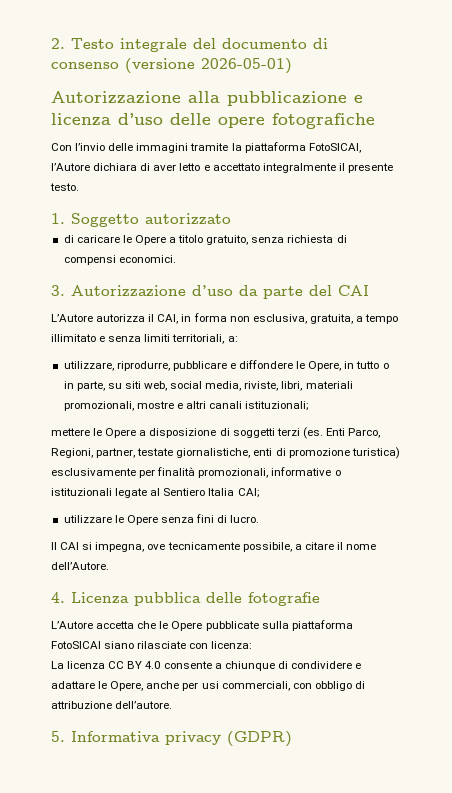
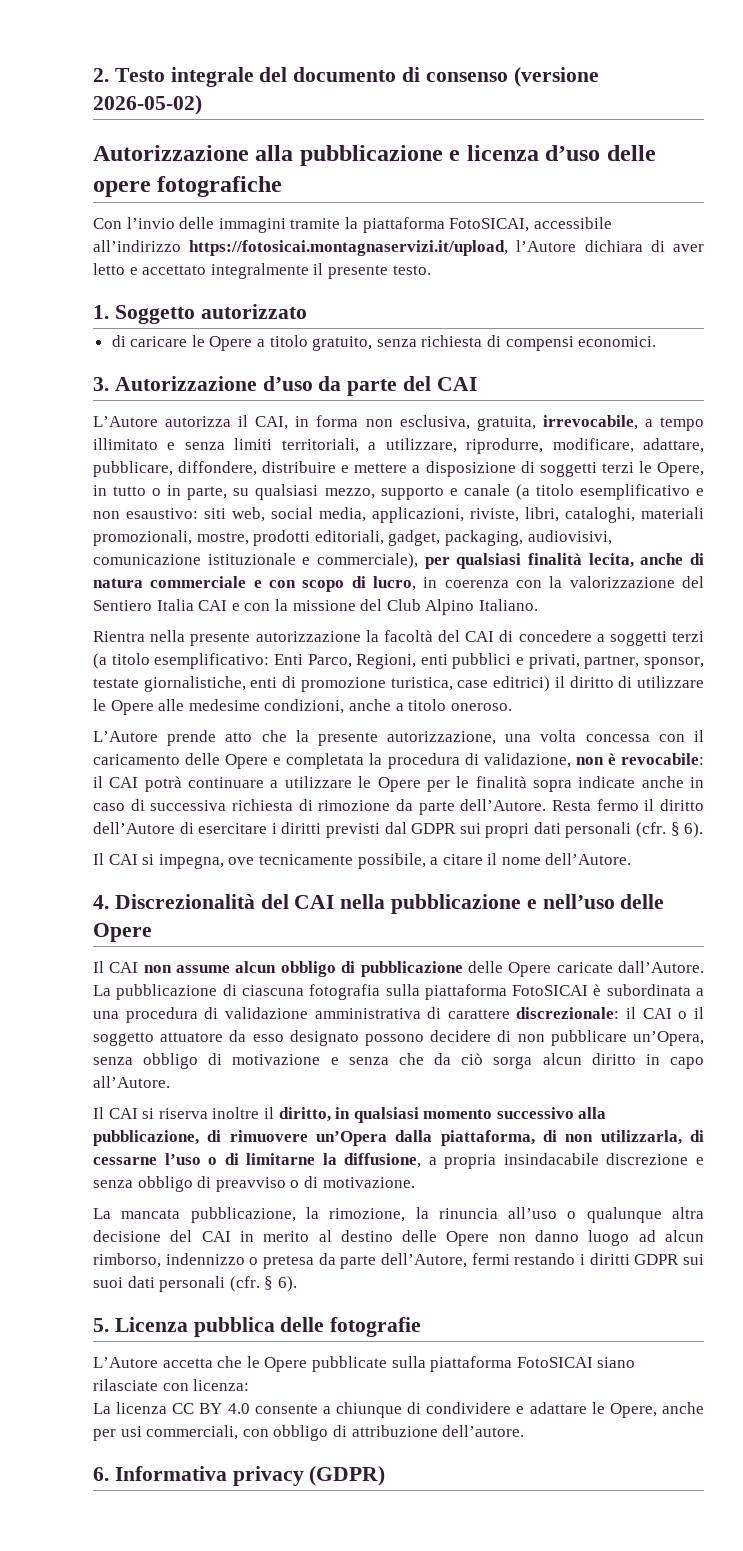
- 2. Testo integrale del documento di consenso (versione 2026-05-01)
+ 2. Testo integrale del documento di consenso (versione 2026-05-02)
- Con l’invio delle immagini tramite la piattaforma FotoSICAI, l’Autore dichiara di aver letto e accettato integralmente il presente testo.
+ Con l’invio delle immagini tramite la piattaforma FotoSICAI, accessibile all’indirizzo https://fotosicai.montagnaservizi.it/upload, l’Autore dichiara di aver letto e accettato integralmente il presente testo.
- L’Autore autorizza il CAI, in forma non esclusiva, gratuita, a tempo illimitato e senza limiti territoriali, a:
- utilizzare, riprodurre, pubblicare e diffondere le Opere, in tutto o in parte, su siti web, social media, riviste, libri, materiali promozionali, mostre e altri canali istituzionali;
- mettere le Opere a disposizione di soggetti terzi (es. Enti Parco, Regioni, partner, testate giornalistiche, enti di promozione turistica) esclusivamente per finalità promozionali, informative o istituzionali legate al Sentiero Italia CAI;
- utilizzare le Opere senza fini di lucro.
+ L’Autore autorizza il CAI, in forma non esclusiva, gratuita, irrevocabile, a tempo illimitato e senza limiti territoriali, a utilizzare, riprodurre, modificare, adattare, pubblicare, diffondere, distribuire e mettere a disposizione di soggetti terzi le Opere, in tutto o in parte, su qualsiasi mezzo, supporto e canale (a titolo esemplificativo e non esaustivo: siti web, social media, applicazioni, riviste, libri, cataloghi, materiali promozionali, mostre, prodotti editoriali, gadget, packaging, audiovisivi, comunicazione istituzionale e commerciale), per qualsiasi finalità lecita, anche di natura commerciale e con scopo di lucro, in coerenza con la valorizzazione del Sentiero Italia CAI e con la missione del Club Alpino Italiano.
+ Rientra nella presente autorizzazione la facoltà del CAI di concedere a soggetti terzi (a titolo esemplificativo: Enti Parco, Regioni, enti pubblici e privati, partner, sponsor, testate giornalistiche, enti di promozione turistica, case editrici) il diritto di utilizzare le Opere alle medesime condizioni, anche a titolo oneroso.
+ L’Autore prende atto che la presente autorizzazione, una volta concessa con il caricamento delle Opere e completata la procedura di validazione, non è revocabile: il CAI potrà continuare a utilizzare le Opere per le finalità sopra indicate anche in caso di successiva richiesta di rimozione da parte dell’Autore. Resta fermo il diritto dell’Autore di esercitare i diritti previsti dal GDPR sui propri dati personali (cfr. § 6).
- 4. Licenza pubblica delle fotografie
+ 4. Discrezionalità del CAI nella pubblicazione e nell’uso delle Opere
+ Il CAI non assume alcun obbligo di pubblicazione delle Opere caricate dall’Autore. La pubblicazione di ciascuna fotografia sulla piattaforma FotoSICAI è subordinata a una procedura di validazione amministrativa di carattere discrezionale: il CAI o il soggetto attuatore da esso designato possono decidere di non pubblicare un’Opera, senza obbligo di motivazione e senza che da ciò sorga alcun diritto in capo all’Autore.
+ Il CAI si riserva inoltre il diritto, in qualsiasi momento successivo alla pubblicazione, di rimuovere un’Opera dalla piattaforma, di non utilizzarla, di cessarne l’uso o di limitarne la diffusione, a propria insindacabile discrezione e senza obbligo di preavviso o di motivazione.
+ La mancata pubblicazione, la rimozione, la rinuncia all’uso o qualunque altra decisione del CAI in merito al destino delle Opere non danno luogo ad alcun rimborso, indennizzo o pretesa da parte dell’Autore, fermi restando i diritti GDPR sui suoi dati personali (cfr. § 6).
+ 5. Licenza pubblica delle fotografie
- 5. Informativa privacy (GDPR)
+ 6. Informativa privacy (GDPR)

